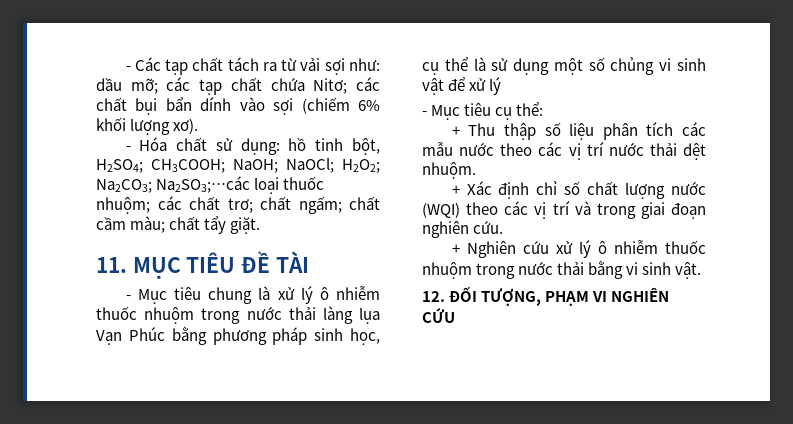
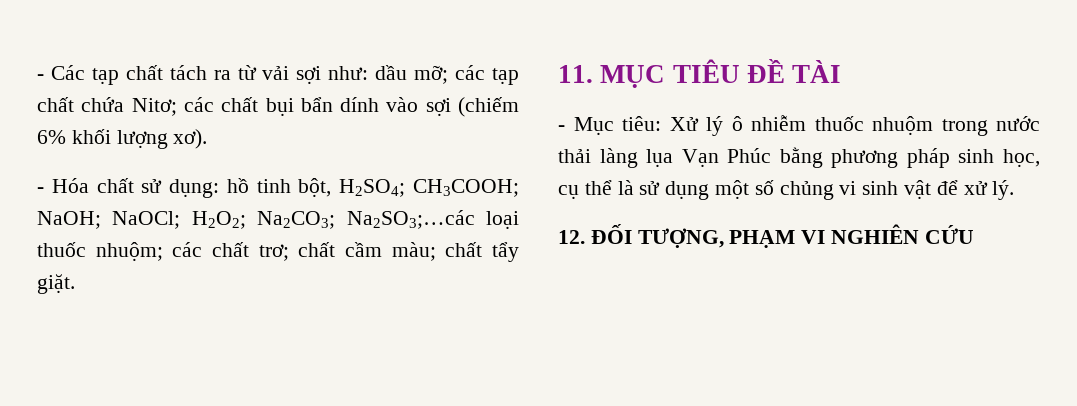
- - Hóa chất sử dụng: hồ tinh bột, H2SO4; CH3COOH; NaOH; NaOCl; H2O2; Na2CO3; Na2SO3;…các loại thuốc nhuộm; các chất trơ; chất ngấm; chất cầm màu; chất tẩy giặt.
+ - Hóa chất sử dụng: hồ tinh bột, H2SO4; CH3COOH; NaOH; NaOCl; H2O2; Na2CO3; Na2SO3;…các loại thuốc nhuộm; các chất trơ; chất cầm màu; chất tẩy giặt.
- - Mục tiêu chung là xử lý ô nhiễm thuốc nhuộm trong nước thải làng lụa Vạn Phúc bằng phương pháp sinh học, cụ thể là sử dụng một số chủng vi sinh vật để xử lý
- - Mục tiêu cụ thể:
- + Thu thập số liệu phân tích các mẫu nước theo các vị trí nước thải dệt nhuộm.
- + Xác định chỉ số chất lượng nước (WQI) theo các vị trí và trong giai đoạn nghiên cứu.
- + Nghiên cứu xử lý ô nhiễm thuốc nhuộm trong nước thải bằng vi sinh vật.
+ - Mục tiêu: Xử lý ô nhiễm thuốc nhuộm trong nước thải làng lụa Vạn Phúc bằng phương pháp sinh học, cụ thể là sử dụng một số chủng vi sinh vật để xử lý.

